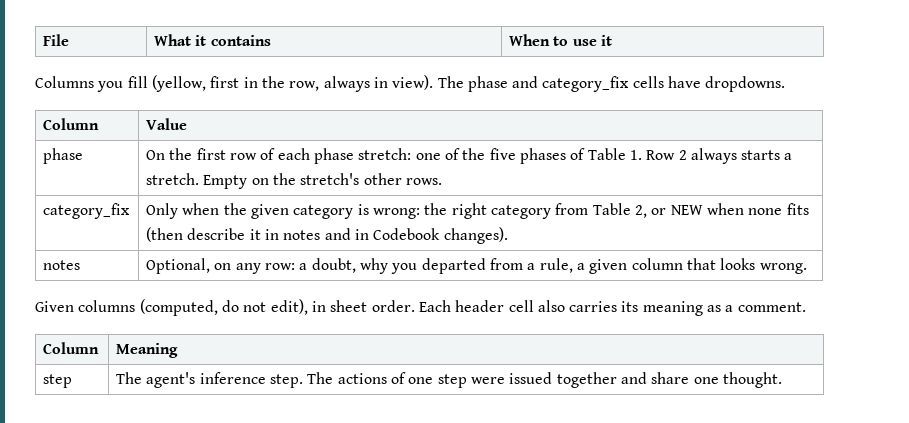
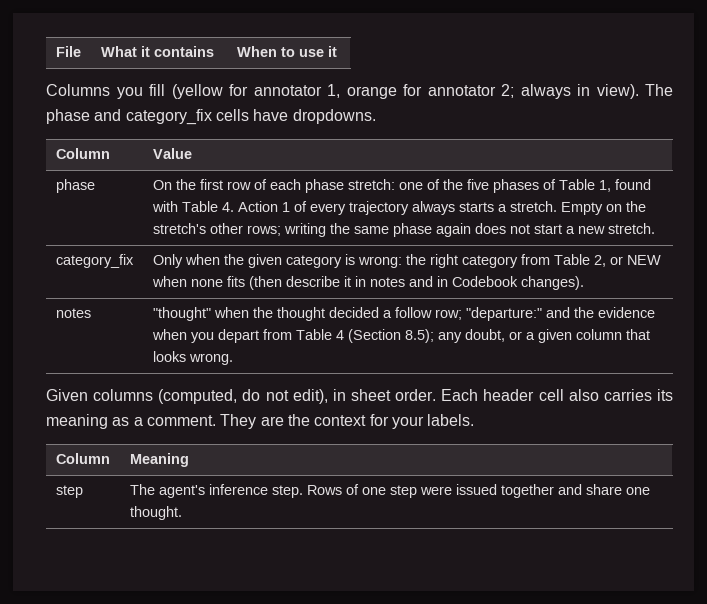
- Columns you fill (yellow, first in the row, always in view).
+ Columns you fill (yellow for annotator 1, orange for annotator 2; always in view).
- On the first row of each phase stretch: one of the five phases of Table 1. Row 2 always starts a stretch.
+ On the first row of each phase stretch: one of the five phases of Table 1, found with Table 4. Action 1 of every trajectory always starts a stretch.
- Empty on the stretch's other rows.
+ Empty on the stretch's other rows; writing the same phase again does not start a new stretch.
- notes | Optional, on any row: a doubt, why you departed from a rule, a given column that looks wrong.
+ notes | "thought" when the thought decided a follow row; "departure:" and the evidence when you depart from Table 4 (Section 8.5); any doubt, or a given column that looks wrong.
+ They are the context for your labels.
- step | The agent's inference step. The actions of one step were issued together and share one thought.
+ step | The agent's inference step. Rows of one step were issued together and share one thought.

